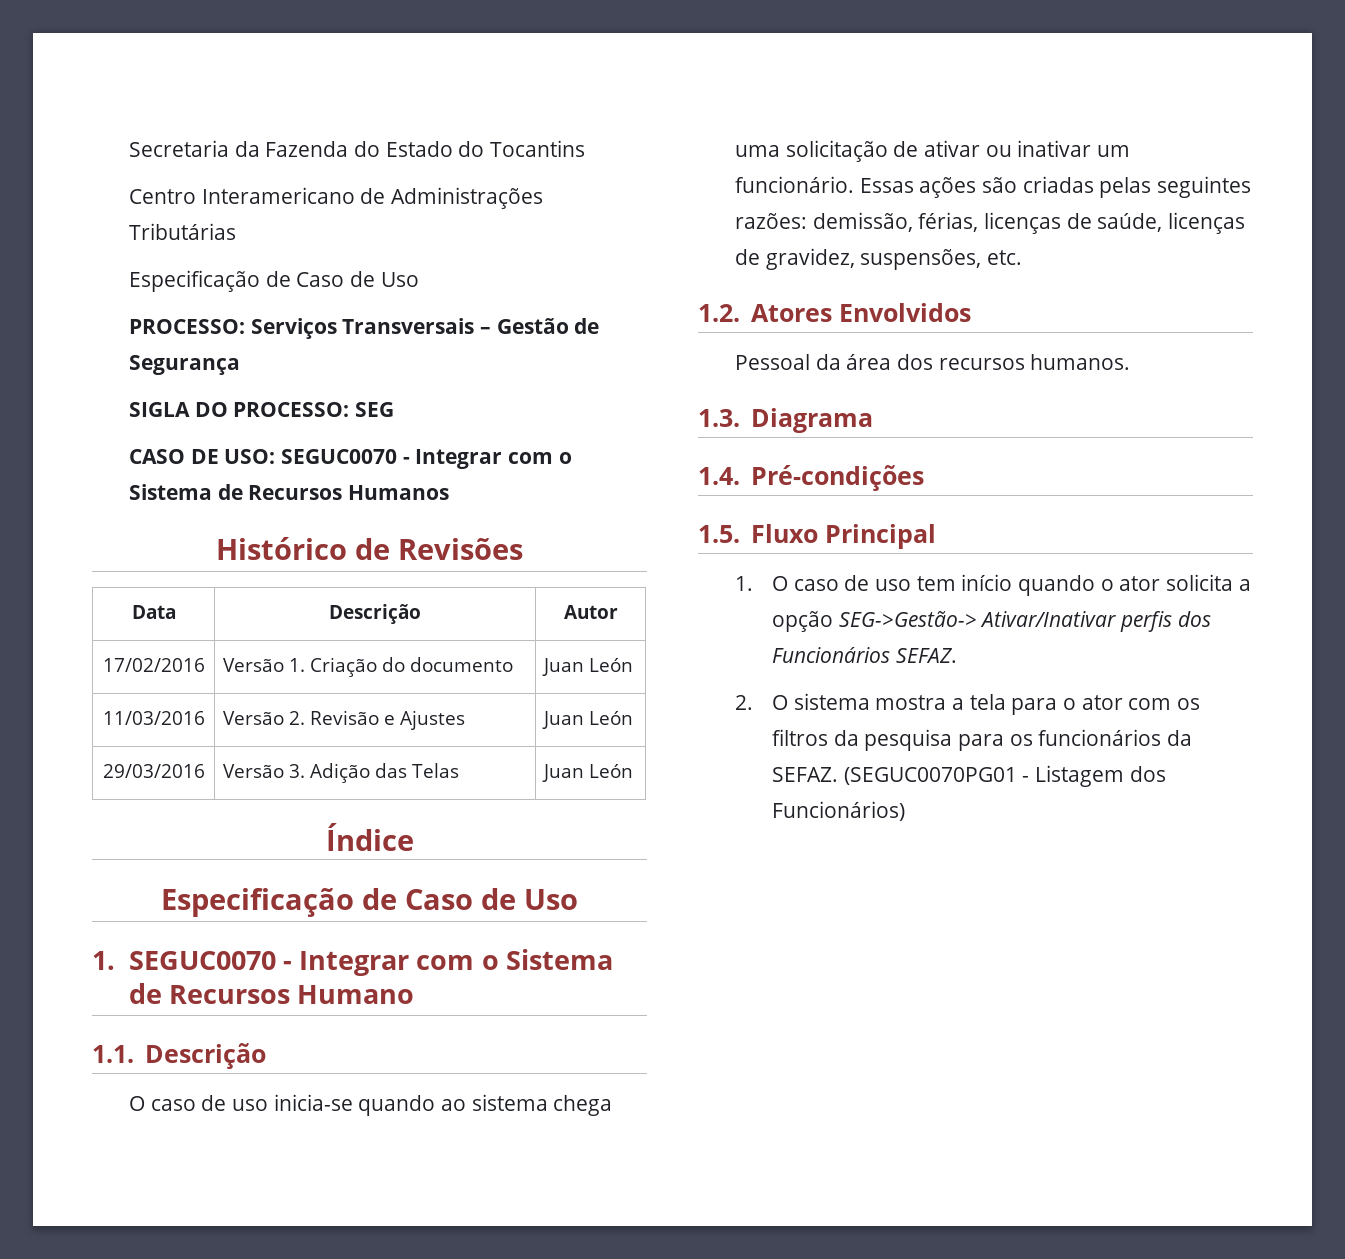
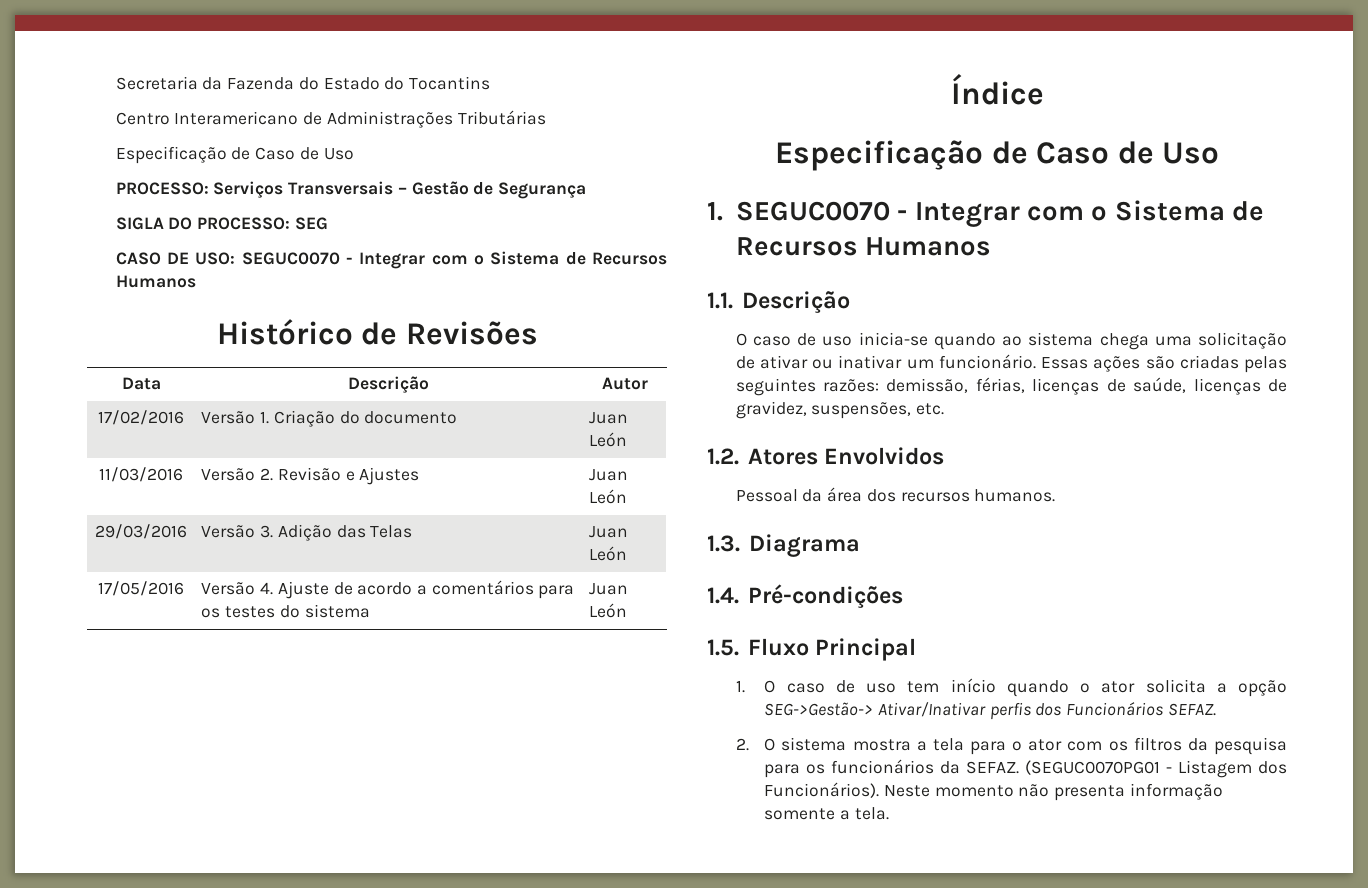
+ 17/05/2016 | Versão 4. Ajuste de acordo a comentários para os testes do sistema | Juan León
- 1. SEGUC0070 - Integrar com o Sistema de Recursos Humano
+ 1. SEGUC0070 - Integrar com o Sistema de Recursos Humanos
- (SEGUC0070PG01 - Listagem dos Funcionários)
+ (SEGUC0070PG01 - Listagem dos Funcionários). Neste momento não presenta informação somente a tela.

